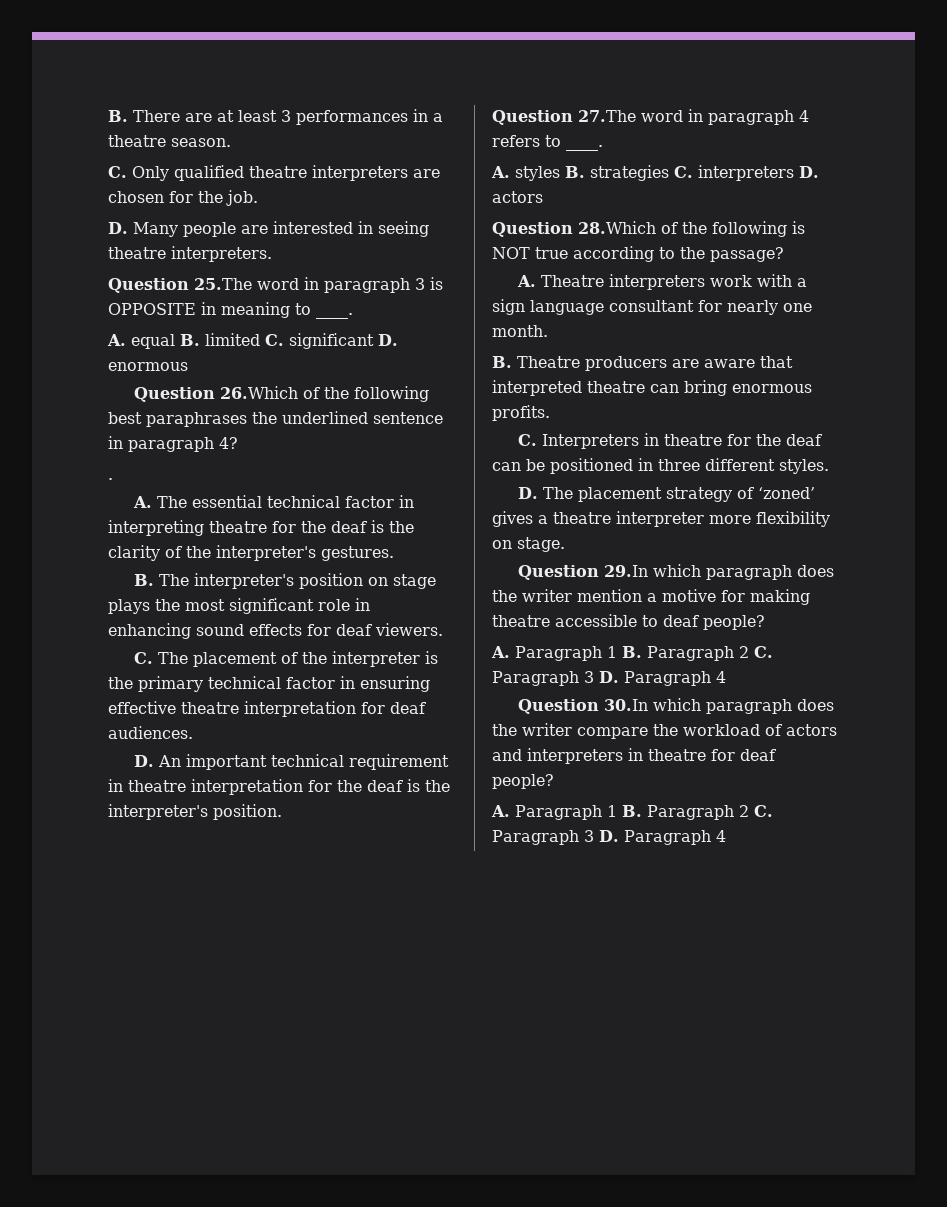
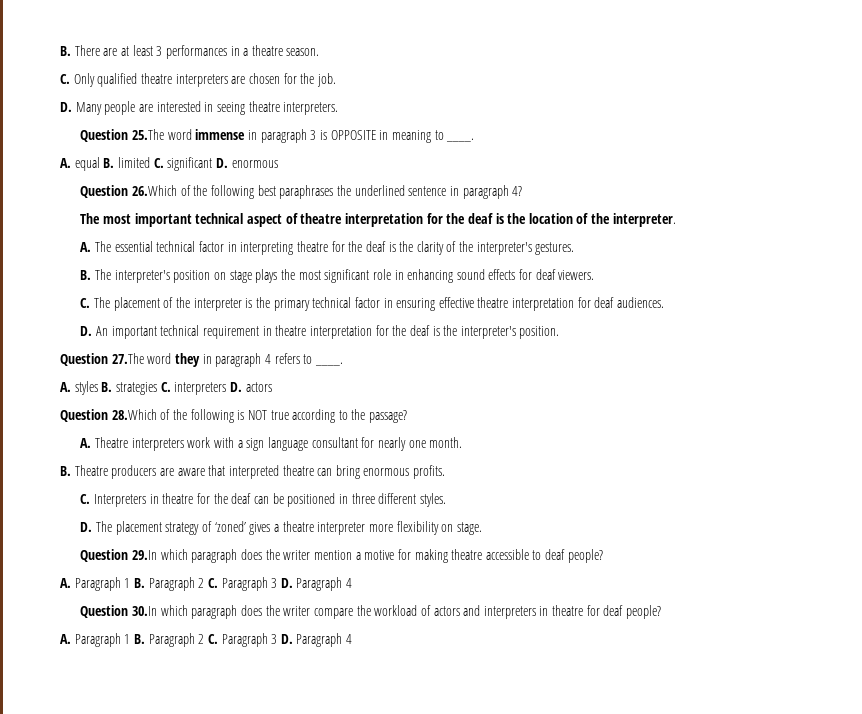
- Question 25.The word in paragraph 3 is OPPOSITE in meaning to ____.
+ Question 25.The word immense in paragraph 3 is OPPOSITE in meaning to ____.
- .
+ The most important technical aspect of theatre interpretation for the deaf is the location of the interpreter.
- Question 27.The word in paragraph 4 refers to ____.
+ Question 27.The word they in paragraph 4 refers to ____.

